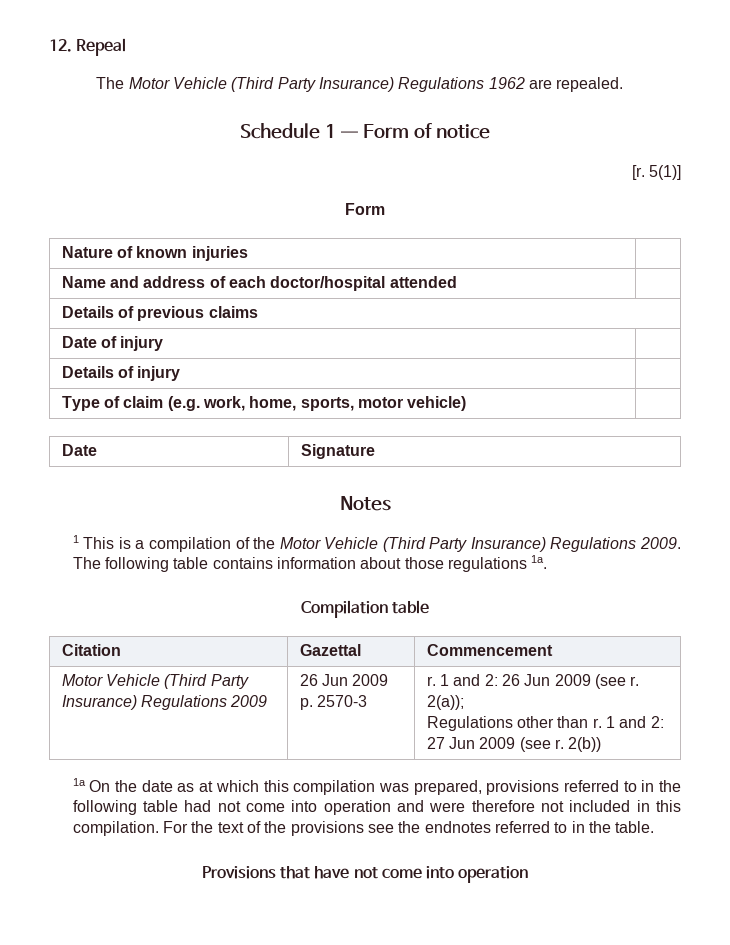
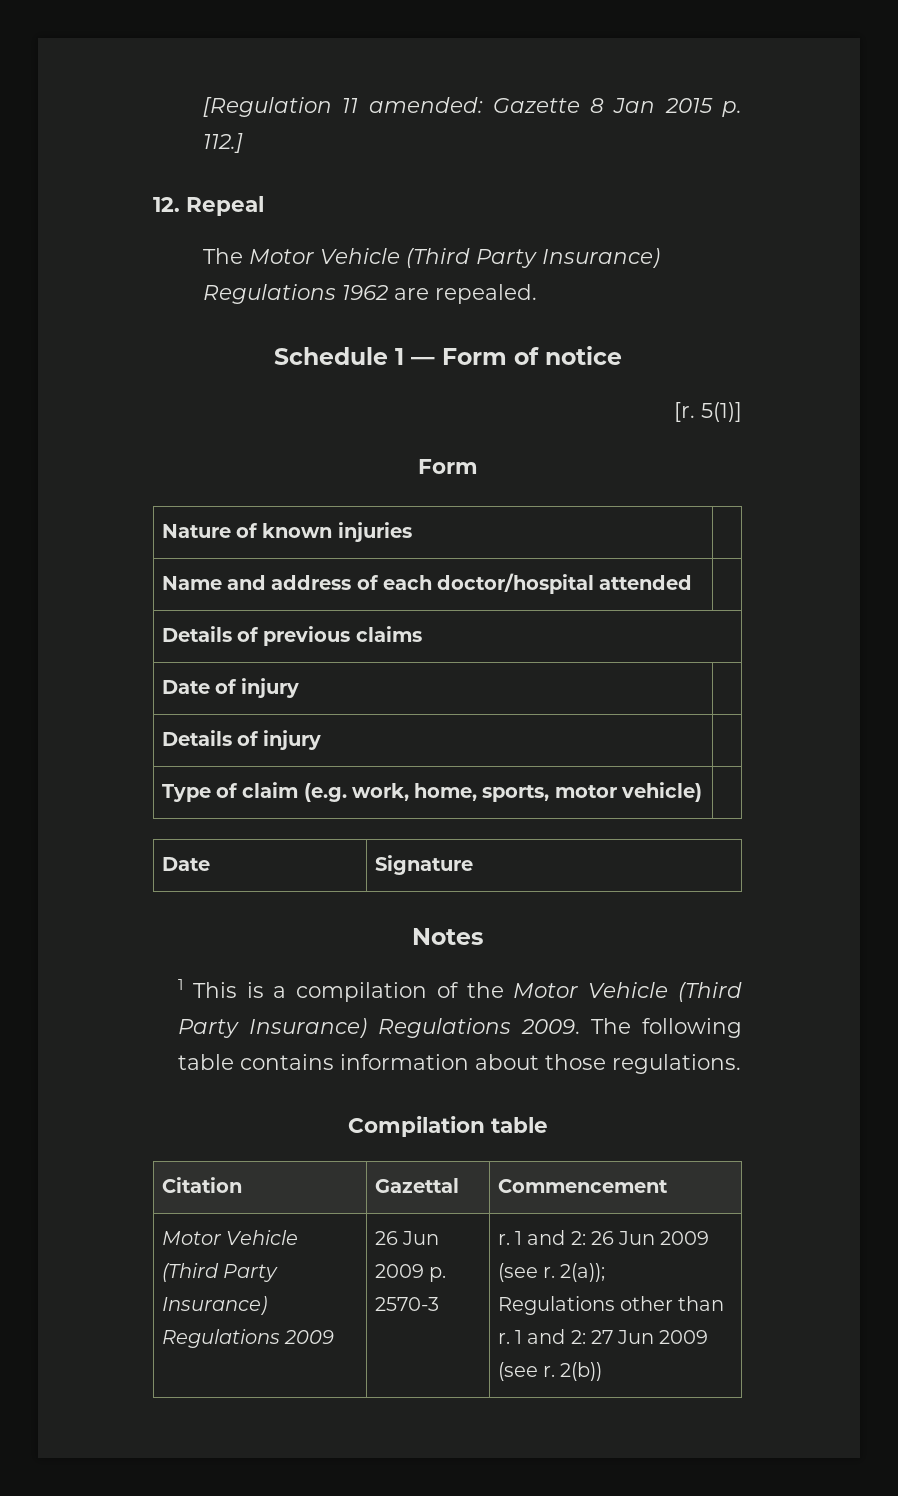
+ [Regulation 11 amended: Gazette 8 Jan 2015 p. 112.]
- The following table contains information about those regulations 1a.
+ The following table contains information about those regulations.
- 1a On the date as at which this compilation was prepared, provisions referred to in the following table had not come into operation and were therefore not included in this compilation. For the text of the provisions see the endnotes referred to in the table.
- Provisions that have not come into operation

